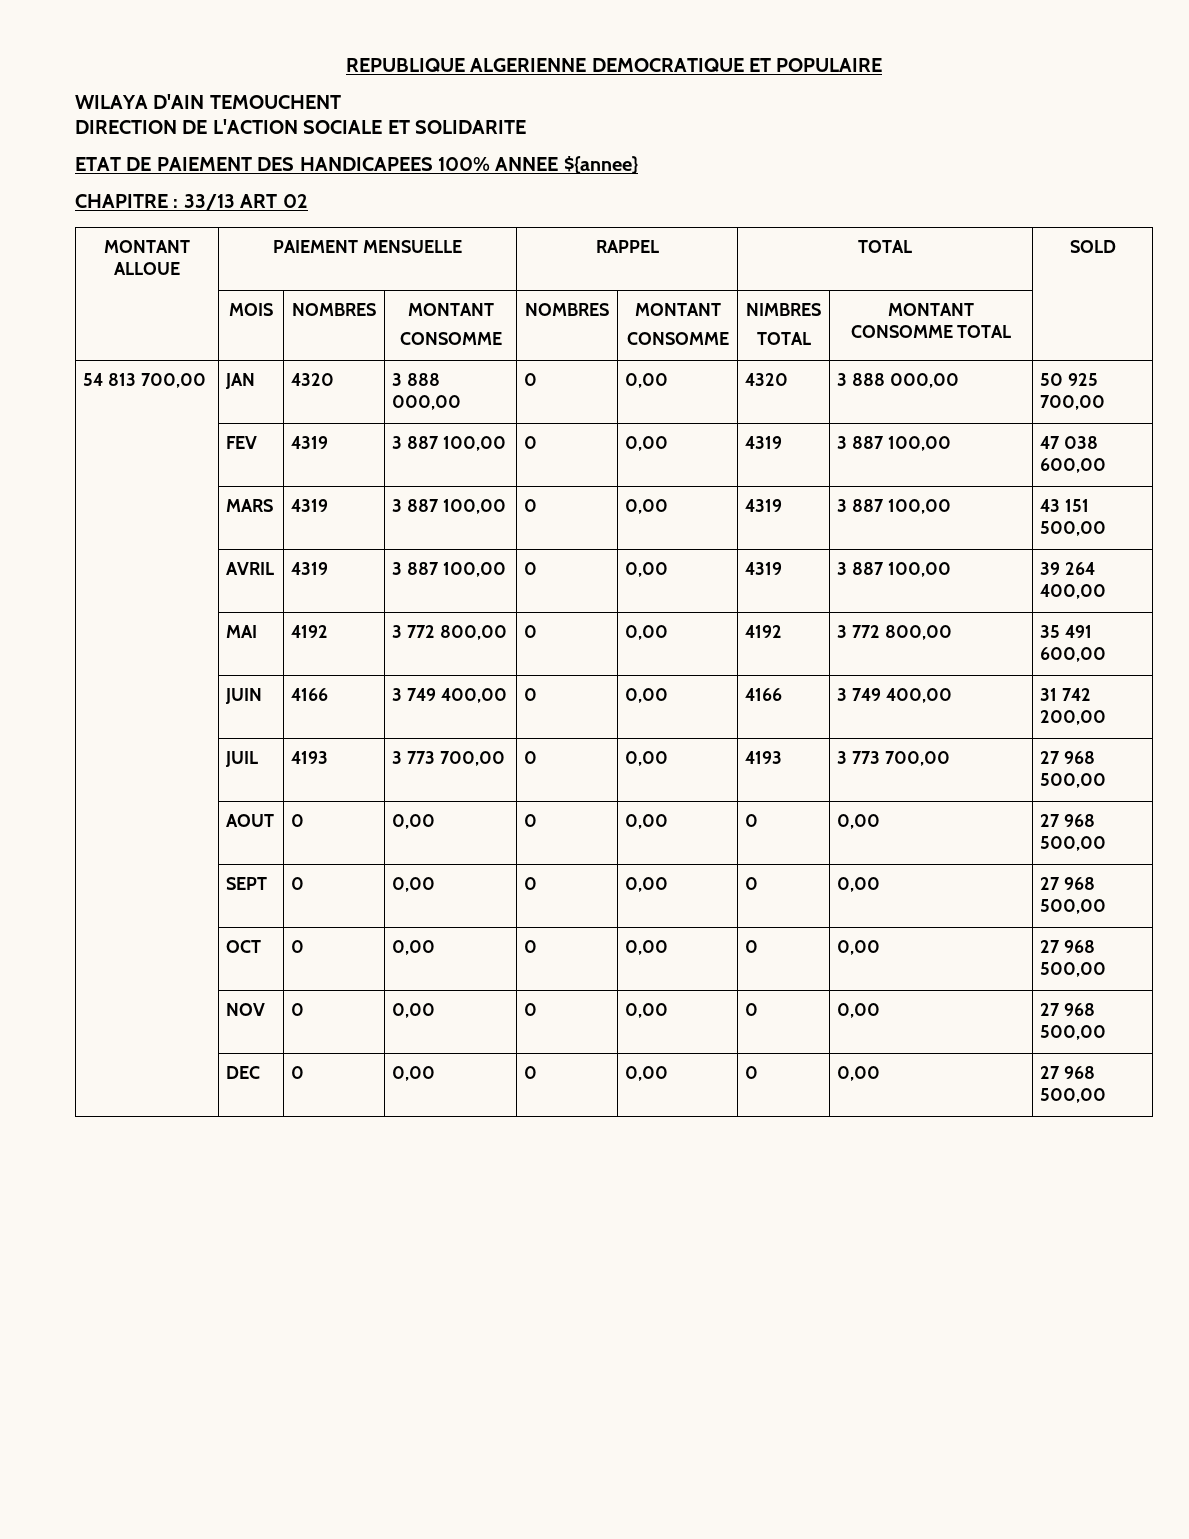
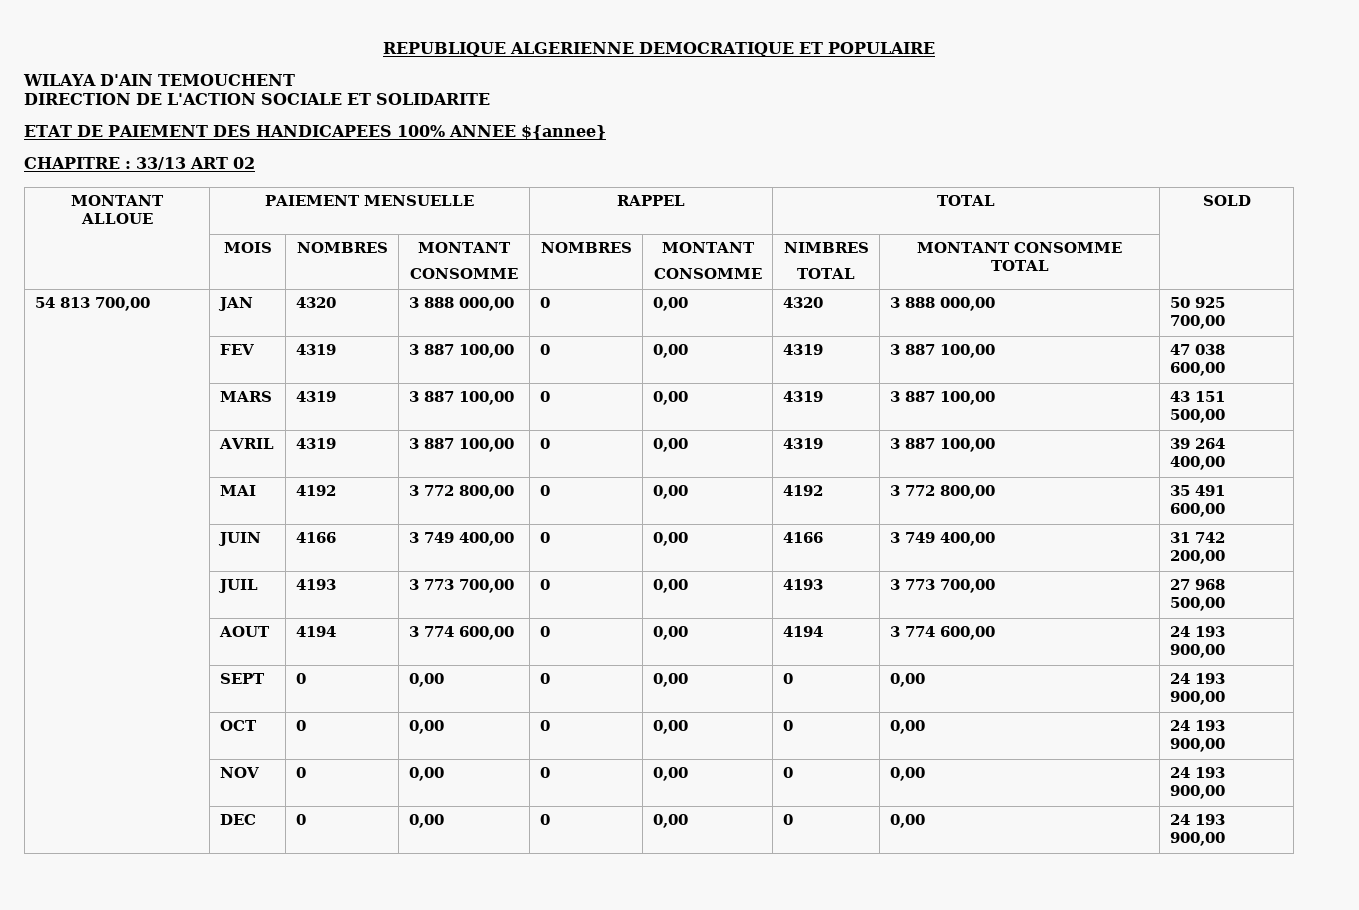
- | AOUT | 0 | 0,00 | 0 | 0,00 | 0 | 0,00 | 27 968 500,00
+ | AOUT | 4194 | 3 774 600,00 | 0 | 0,00 | 4194 | 3 774 600,00 | 24 193 900,00
- | SEPT | 0 | 0,00 | 0 | 0,00 | 0 | 0,00 | 27 968 500,00
+ | SEPT | 0 | 0,00 | 0 | 0,00 | 0 | 0,00 | 24 193 900,00
- | OCT | 0 | 0,00 | 0 | 0,00 | 0 | 0,00 | 27 968 500,00
+ | OCT | 0 | 0,00 | 0 | 0,00 | 0 | 0,00 | 24 193 900,00
- | NOV | 0 | 0,00 | 0 | 0,00 | 0 | 0,00 | 27 968 500,00
+ | NOV | 0 | 0,00 | 0 | 0,00 | 0 | 0,00 | 24 193 900,00
- | DEC | 0 | 0,00 | 0 | 0,00 | 0 | 0,00 | 27 968 500,00
+ | DEC | 0 | 0,00 | 0 | 0,00 | 0 | 0,00 | 24 193 900,00

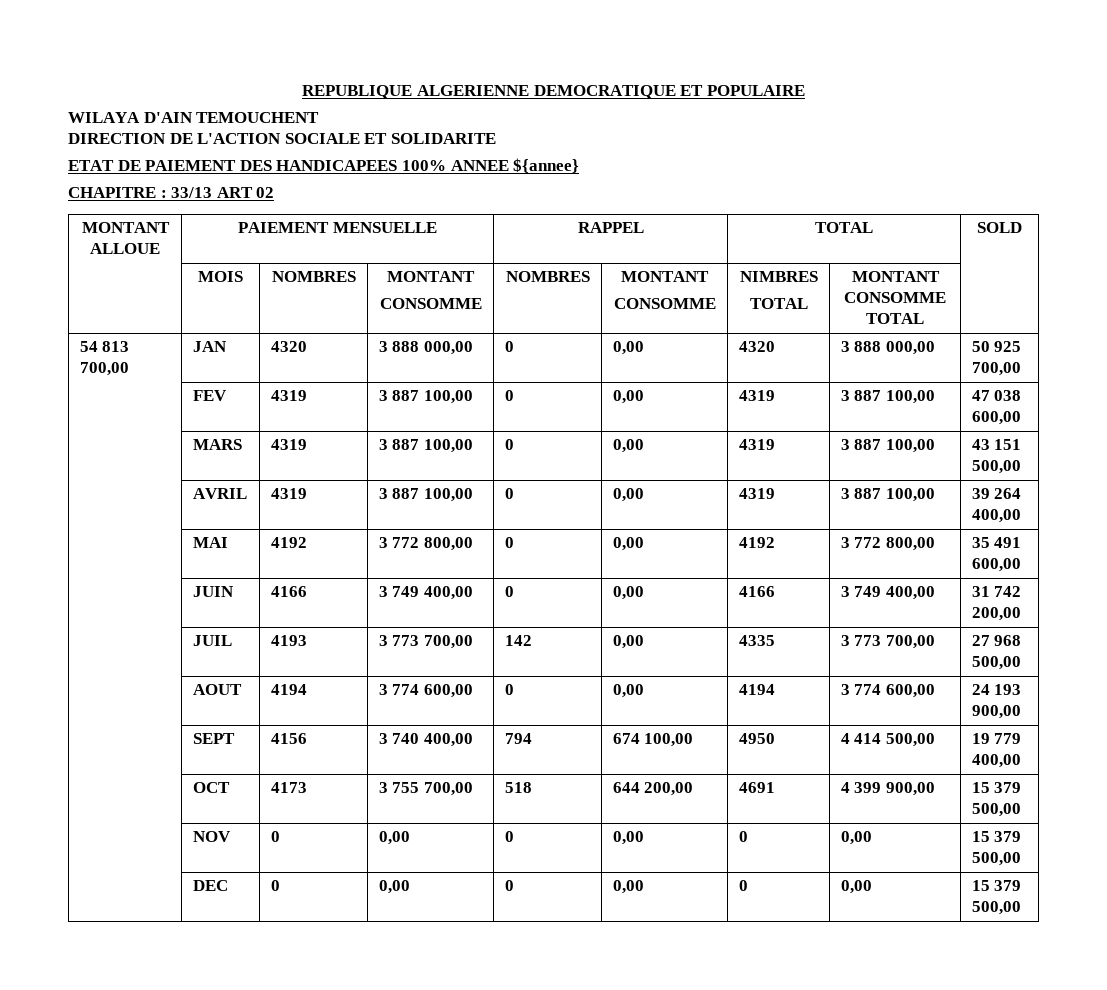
- | JUIL | 4193 | 3 773 700,00 | 0 | 0,00 | 4193 | 3 773 700,00 | 27 968 500,00
+ | JUIL | 4193 | 3 773 700,00 | 142 | 0,00 | 4335 | 3 773 700,00 | 27 968 500,00
- | SEPT | 0 | 0,00 | 0 | 0,00 | 0 | 0,00 | 24 193 900,00
- | OCT | 0 | 0,00 | 0 | 0,00 | 0 | 0,00 | 24 193 900,00
+ | SEPT | 4156 | 3 740 400,00 | 794 | 674 100,00 | 4950 | 4 414 500,00 | 19 779 400,00
+ | OCT | 4173 | 3 755 700,00 | 518 | 644 200,00 | 4691 | 4 399 900,00 | 15 379 500,00
- | NOV | 0 | 0,00 | 0 | 0,00 | 0 | 0,00 | 24 193 900,00
+ | NOV | 0 | 0,00 | 0 | 0,00 | 0 | 0,00 | 15 379 500,00
- | DEC | 0 | 0,00 | 0 | 0,00 | 0 | 0,00 | 24 193 900,00
+ | DEC | 0 | 0,00 | 0 | 0,00 | 0 | 0,00 | 15 379 500,00

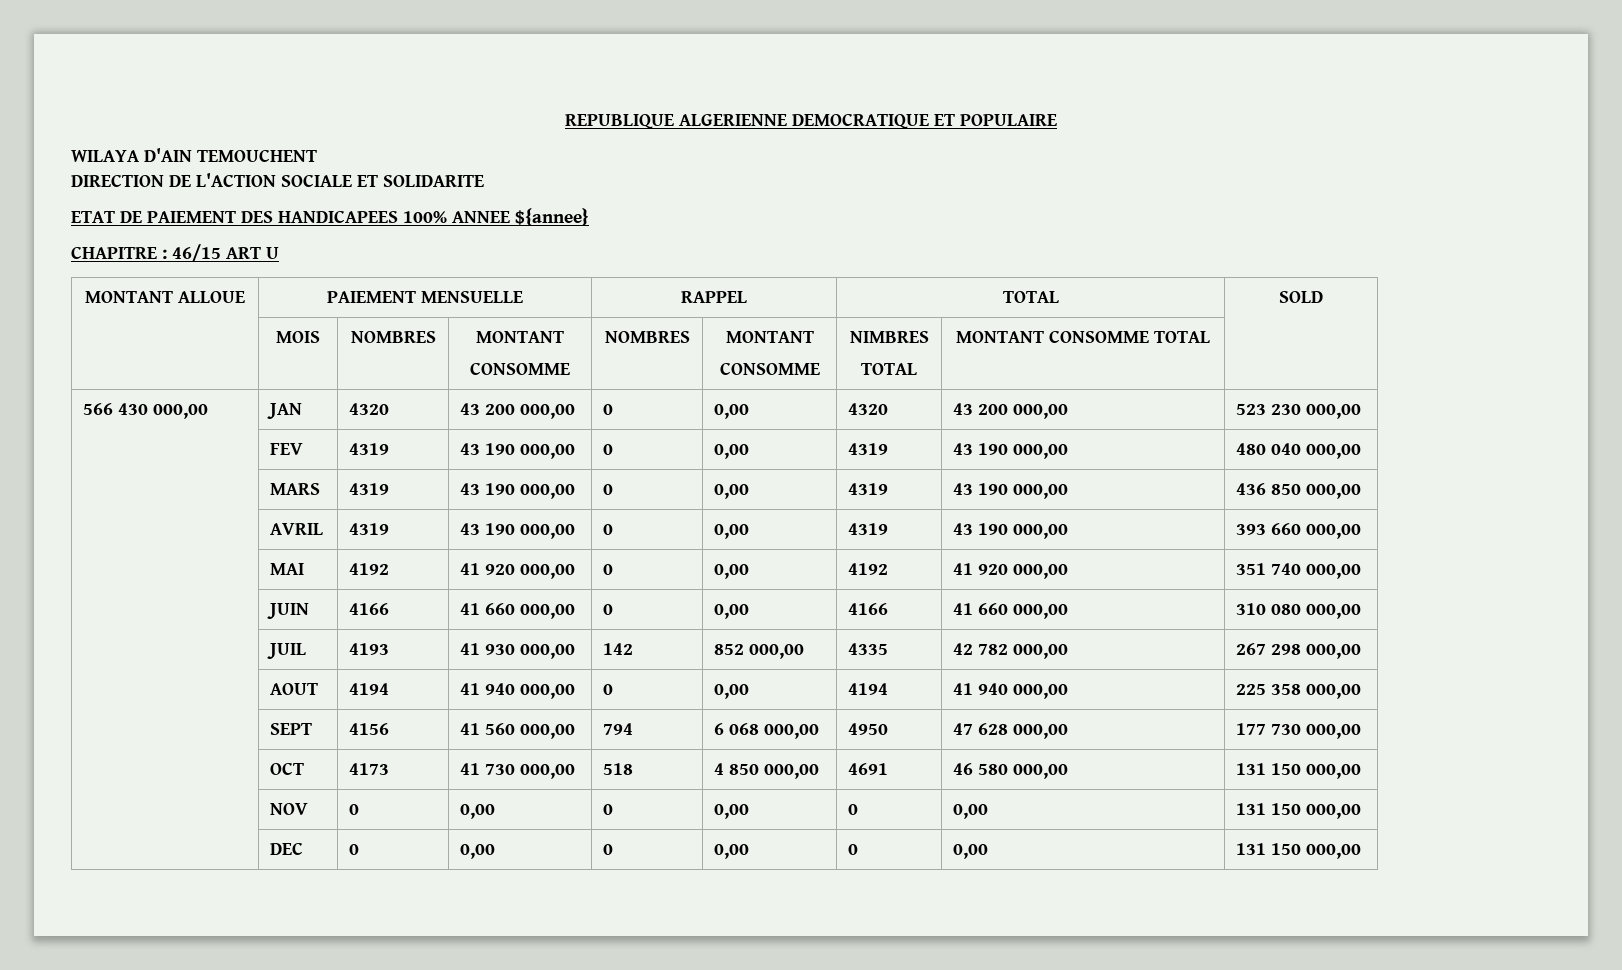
- CHAPITRE : 33/13 ART 02
+ CHAPITRE : 46/15 ART U
- 54 813 700,00 | JAN | 4320 | 3 888 000,00 | 0 | 0,00 | 4320 | 3 888 000,00 | 50 925 700,00
+ 566 430 000,00 | JAN | 4320 | 43 200 000,00 | 0 | 0,00 | 4320 | 43 200 000,00 | 523 230 000,00
- | FEV | 4319 | 3 887 100,00 | 0 | 0,00 | 4319 | 3 887 100,00 | 47 038 600,00
+ | FEV | 4319 | 43 190 000,00 | 0 | 0,00 | 4319 | 43 190 000,00 | 480 040 000,00
- | MARS | 4319 | 3 887 100,00 | 0 | 0,00 | 4319 | 3 887 100,00 | 43 151 500,00
+ | MARS | 4319 | 43 190 000,00 | 0 | 0,00 | 4319 | 43 190 000,00 | 436 850 000,00
- | AVRIL | 4319 | 3 887 100,00 | 0 | 0,00 | 4319 | 3 887 100,00 | 39 264 400,00
+ | AVRIL | 4319 | 43 190 000,00 | 0 | 0,00 | 4319 | 43 190 000,00 | 393 660 000,00
- | MAI | 4192 | 3 772 800,00 | 0 | 0,00 | 4192 | 3 772 800,00 | 35 491 600,00
+ | MAI | 4192 | 41 920 000,00 | 0 | 0,00 | 4192 | 41 920 000,00 | 351 740 000,00
- | JUIN | 4166 | 3 749 400,00 | 0 | 0,00 | 4166 | 3 749 400,00 | 31 742 200,00
+ | JUIN | 4166 | 41 660 000,00 | 0 | 0,00 | 4166 | 41 660 000,00 | 310 080 000,00
- | JUIL | 4193 | 3 773 700,00 | 142 | 0,00 | 4335 | 3 773 700,00 | 27 968 500,00
+ | JUIL | 4193 | 41 930 000,00 | 142 | 852 000,00 | 4335 | 42 782 000,00 | 267 298 000,00
- | AOUT | 4194 | 3 774 600,00 | 0 | 0,00 | 4194 | 3 774 600,00 | 24 193 900,00
- | SEPT | 4156 | 3 740 400,00 | 794 | 674 100,00 | 4950 | 4 414 500,00 | 19 779 400,00
- | OCT | 4173 | 3 755 700,00 | 518 | 644 200,00 | 4691 | 4 399 900,00 | 15 379 500,00
+ | AOUT | 4194 | 41 940 000,00 | 0 | 0,00 | 4194 | 41 940 000,00 | 225 358 000,00
+ | SEPT | 4156 | 41 560 000,00 | 794 | 6 068 000,00 | 4950 | 47 628 000,00 | 177 730 000,00
+ | OCT | 4173 | 41 730 000,00 | 518 | 4 850 000,00 | 4691 | 46 580 000,00 | 131 150 000,00
- | NOV | 0 | 0,00 | 0 | 0,00 | 0 | 0,00 | 15 379 500,00
+ | NOV | 0 | 0,00 | 0 | 0,00 | 0 | 0,00 | 131 150 000,00
- | DEC | 0 | 0,00 | 0 | 0,00 | 0 | 0,00 | 15 379 500,00
+ | DEC | 0 | 0,00 | 0 | 0,00 | 0 | 0,00 | 131 150 000,00

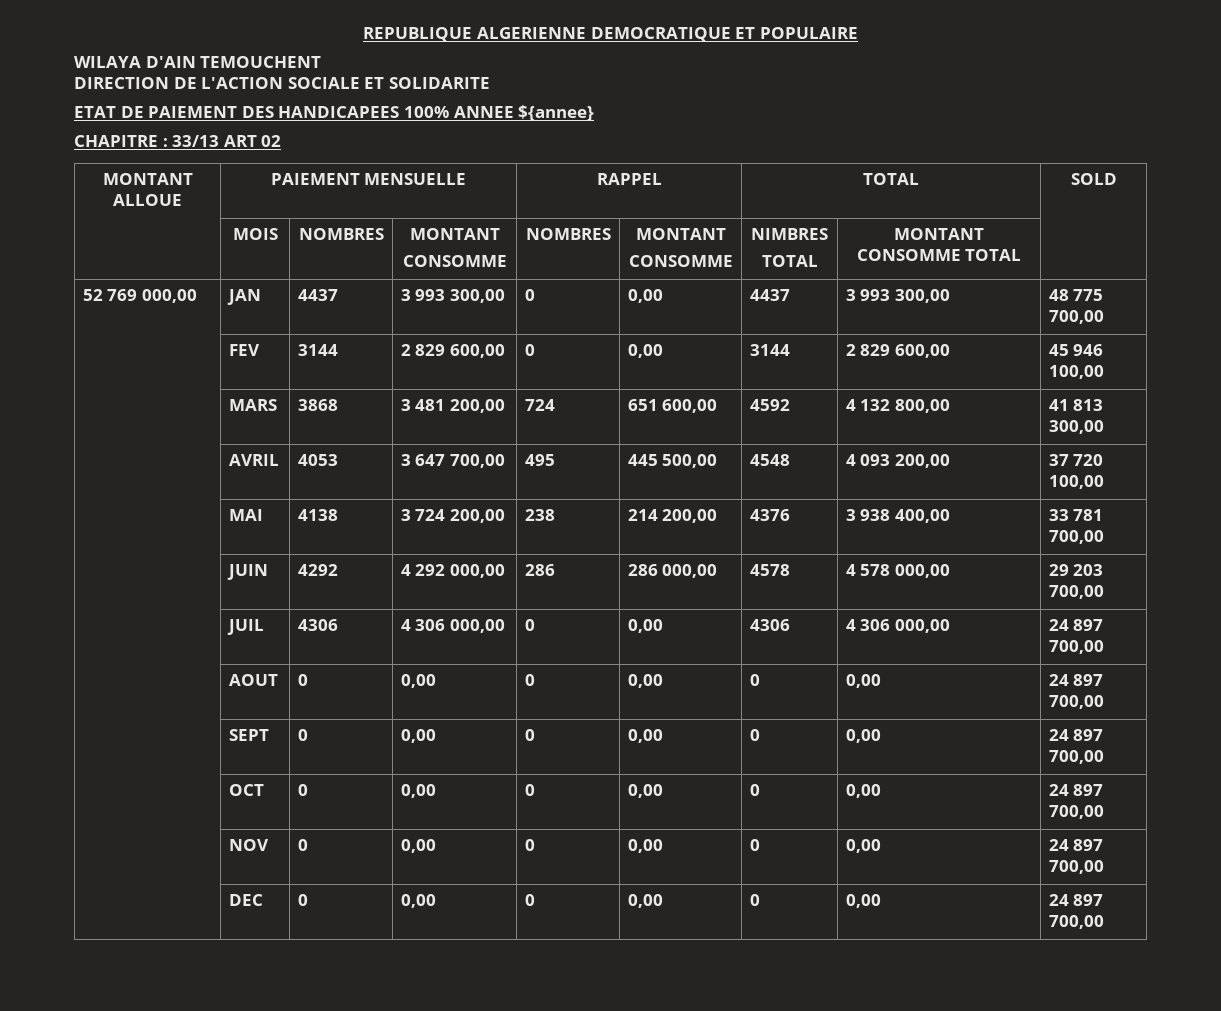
- CHAPITRE : 46/15 ART U
+ CHAPITRE : 33/13 ART 02
- 566 430 000,00 | JAN | 4320 | 43 200 000,00 | 0 | 0,00 | 4320 | 43 200 000,00 | 523 230 000,00
- | FEV | 4319 | 43 190 000,00 | 0 | 0,00 | 4319 | 43 190 000,00 | 480 040 000,00
- | MARS | 4319 | 43 190 000,00 | 0 | 0,00 | 4319 | 43 190 000,00 | 436 850 000,00
- | AVRIL | 4319 | 43 190 000,00 | 0 | 0,00 | 4319 | 43 190 000,00 | 393 660 000,00
- | MAI | 4192 | 41 920 000,00 | 0 | 0,00 | 4192 | 41 920 000,00 | 351 740 000,00
- | JUIN | 4166 | 41 660 000,00 | 0 | 0,00 | 4166 | 41 660 000,00 | 310 080 000,00
- | JUIL | 4193 | 41 930 000,00 | 142 | 852 000,00 | 4335 | 42 782 000,00 | 267 298 000,00
- | AOUT | 4194 | 41 940 000,00 | 0 | 0,00 | 4194 | 41 940 000,00 | 225 358 000,00
- | SEPT | 4156 | 41 560 000,00 | 794 | 6 068 000,00 | 4950 | 47 628 000,00 | 177 730 000,00
- | OCT | 4173 | 41 730 000,00 | 518 | 4 850 000,00 | 4691 | 46 580 000,00 | 131 150 000,00
+ 52 769 000,00 | JAN | 4437 | 3 993 300,00 | 0 | 0,00 | 4437 | 3 993 300,00 | 48 775 700,00
+ | FEV | 3144 | 2 829 600,00 | 0 | 0,00 | 3144 | 2 829 600,00 | 45 946 100,00
+ | MARS | 3868 | 3 481 200,00 | 724 | 651 600,00 | 4592 | 4 132 800,00 | 41 813 300,00
+ | AVRIL | 4053 | 3 647 700,00 | 495 | 445 500,00 | 4548 | 4 093 200,00 | 37 720 100,00
+ | MAI | 4138 | 3 724 200,00 | 238 | 214 200,00 | 4376 | 3 938 400,00 | 33 781 700,00
+ | JUIN | 4292 | 4 292 000,00 | 286 | 286 000,00 | 4578 | 4 578 000,00 | 29 203 700,00
+ | JUIL | 4306 | 4 306 000,00 | 0 | 0,00 | 4306 | 4 306 000,00 | 24 897 700,00
+ | AOUT | 0 | 0,00 | 0 | 0,00 | 0 | 0,00 | 24 897 700,00
+ | SEPT | 0 | 0,00 | 0 | 0,00 | 0 | 0,00 | 24 897 700,00
+ | OCT | 0 | 0,00 | 0 | 0,00 | 0 | 0,00 | 24 897 700,00
- | NOV | 0 | 0,00 | 0 | 0,00 | 0 | 0,00 | 131 150 000,00
+ | NOV | 0 | 0,00 | 0 | 0,00 | 0 | 0,00 | 24 897 700,00
- | DEC | 0 | 0,00 | 0 | 0,00 | 0 | 0,00 | 131 150 000,00
+ | DEC | 0 | 0,00 | 0 | 0,00 | 0 | 0,00 | 24 897 700,00

